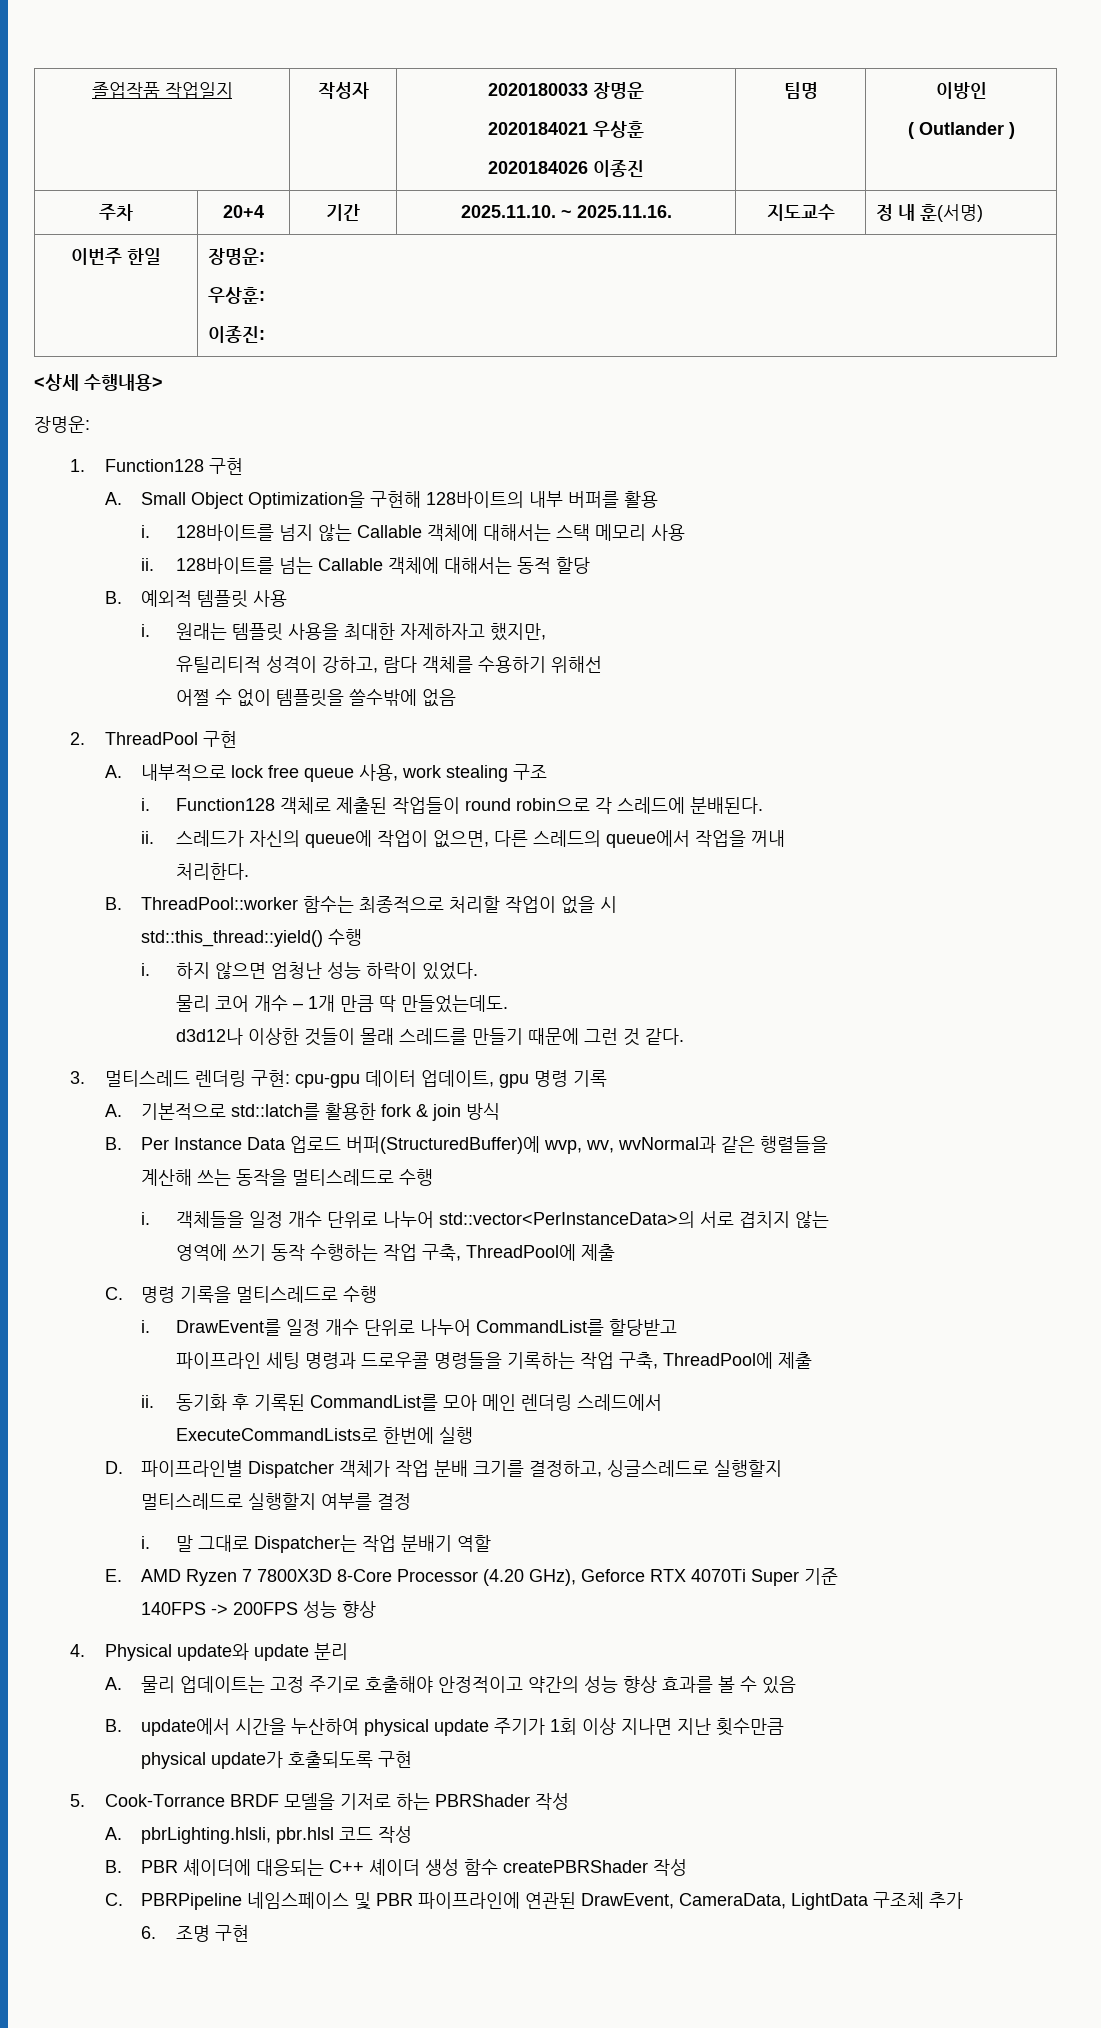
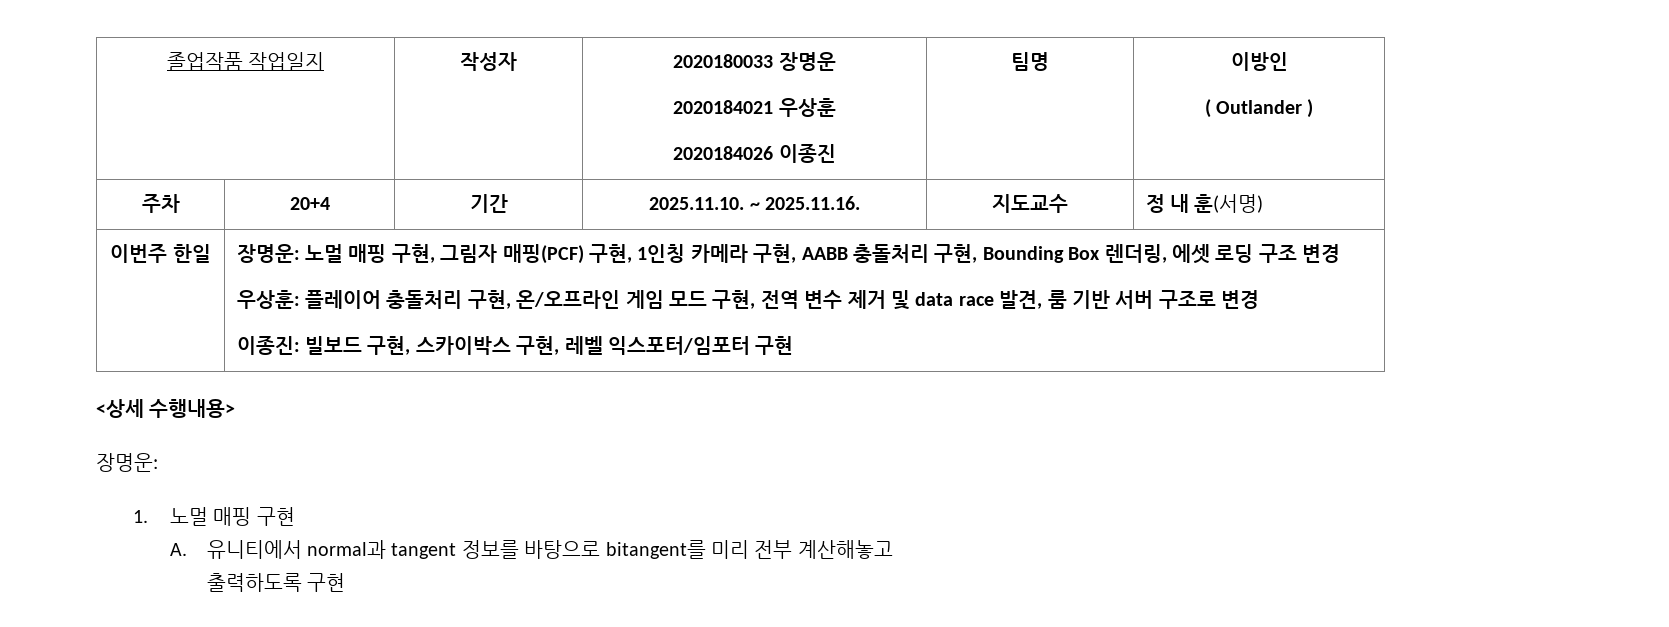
- 이번주 한일 | 장명운:
- 우상훈:
- 이종진:
+ 이번주 한일 | 장명운: 노멀 매핑 구현, 그림자 매핑(PCF) 구현, 1인칭 카메라 구현, AABB 충돌처리 구현, Bounding Box 렌더링, 에셋 로딩 구조 변경
+ 우상훈: 플레이어 충돌처리 구현, 온/오프라인 게임 모드 구현, 전역 변수 제거 및 data race 발견, 룸 기반 서버 구조로 변경
+ 이종진: 빌보드 구현, 스카이박스 구현, 레벨 익스포터/임포터 구현
- 1. Function128 구현
- A. Small Object Optimization을 구현해 128바이트의 내부 버퍼를 활용
- i. 128바이트를 넘지 않는 Callable 객체에 대해서는 스택 메모리 사용
- ii. 128바이트를 넘는 Callable 객체에 대해서는 동적 할당
- B. 예외적 템플릿 사용
- i. 원래는 템플릿 사용을 최대한 자제하자고 했지만,
- 유틸리티적 성격이 강하고, 람다 객체를 수용하기 위해선
- 어쩔 수 없이 템플릿을 쓸수밖에 없음
- 2. ThreadPool 구현
- A. 내부적으로 lock free queue 사용, work stealing 구조
- i. Function128 객체로 제출된 작업들이 round robin으로 각 스레드에 분배된다.
- ii. 스레드가 자신의 queue에 작업이 없으면, 다른 스레드의 queue에서 작업을 꺼내
- 처리한다.
- B. ThreadPool::worker 함수는 최종적으로 처리할 작업이 없을 시
- std::this_thread::yield() 수행
- i. 하지 않으면 엄청난 성능 하락이 있었다.
- 물리 코어 개수 – 1개 만큼 딱 만들었는데도.
- d3d12나 이상한 것들이 몰래 스레드를 만들기 때문에 그런 것 같다.
- 3. 멀티스레드 렌더링 구현: cpu-gpu 데이터 업데이트, gpu 명령 기록
- A. 기본적으로 std::latch를 활용한 fork & join 방식
- B. Per Instance Data 업로드 버퍼(StructuredBuffer)에 wvp, wv, wvNormal과 같은 행렬들을
- 계산해 쓰는 동작을 멀티스레드로 수행
- i. 객체들을 일정 개수 단위로 나누어 std::vector<PerInstanceData>의 서로 겹치지 않는
- 영역에 쓰기 동작 수행하는 작업 구축, ThreadPool에 제출
- C. 명령 기록을 멀티스레드로 수행
- i. DrawEvent를 일정 개수 단위로 나누어 CommandList를 할당받고
- 파이프라인 세팅 명령과 드로우콜 명령들을 기록하는 작업 구축, ThreadPool에 제출
- ii. 동기화 후 기록된 CommandList를 모아 메인 렌더링 스레드에서
- ExecuteCommandLists로 한번에 실행
- D. 파이프라인별 Dispatcher 객체가 작업 분배 크기를 결정하고, 싱글스레드로 실행할지
- 멀티스레드로 실행할지 여부를 결정
- i. 말 그대로 Dispatcher는 작업 분배기 역할
- E. AMD Ryzen 7 7800X3D 8-Core Processor (4.20 GHz), Geforce RTX 4070Ti Super 기준
- 140FPS -> 200FPS 성능 향상
- 4. Physical update와 update 분리
- A. 물리 업데이트는 고정 주기로 호출해야 안정적이고 약간의 성능 향상 효과를 볼 수 있음
- B. update에서 시간을 누산하여 physical update 주기가 1회 이상 지나면 지난 횟수만큼
- physical update가 호출되도록 구현
- 5. Cook-Torrance BRDF 모델을 기저로 하는 PBRShader 작성
- A. pbrLighting.hlsli, pbr.hlsl 코드 작성
- B. PBR 셰이더에 대응되는 C++ 셰이더 생성 함수 createPBRShader 작성
- C. PBRPipeline 네임스페이스 및 PBR 파이프라인에 연관된 DrawEvent, CameraData, LightData 구조체 추가
- 6. 조명 구현
+ 1. 노멀 매핑 구현
+ A. 유니티에서 normal과 tangent 정보를 바탕으로 bitangent를 미리 전부 계산해놓고
+ 출력하도록 구현

